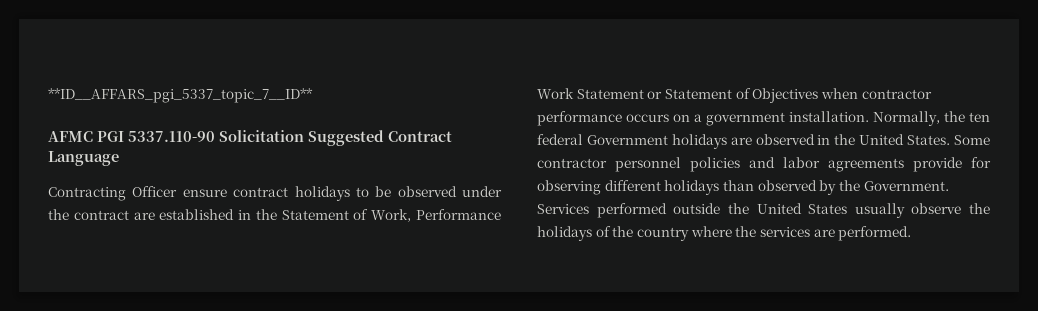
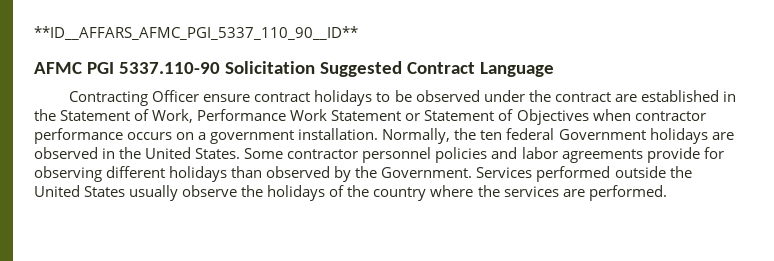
- **ID__AFFARS_pgi_5337_topic_7__ID**
+ **ID__AFFARS_AFMC_PGI_5337_110_90__ID**

